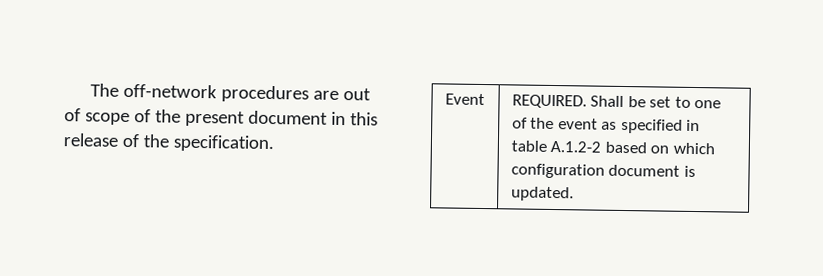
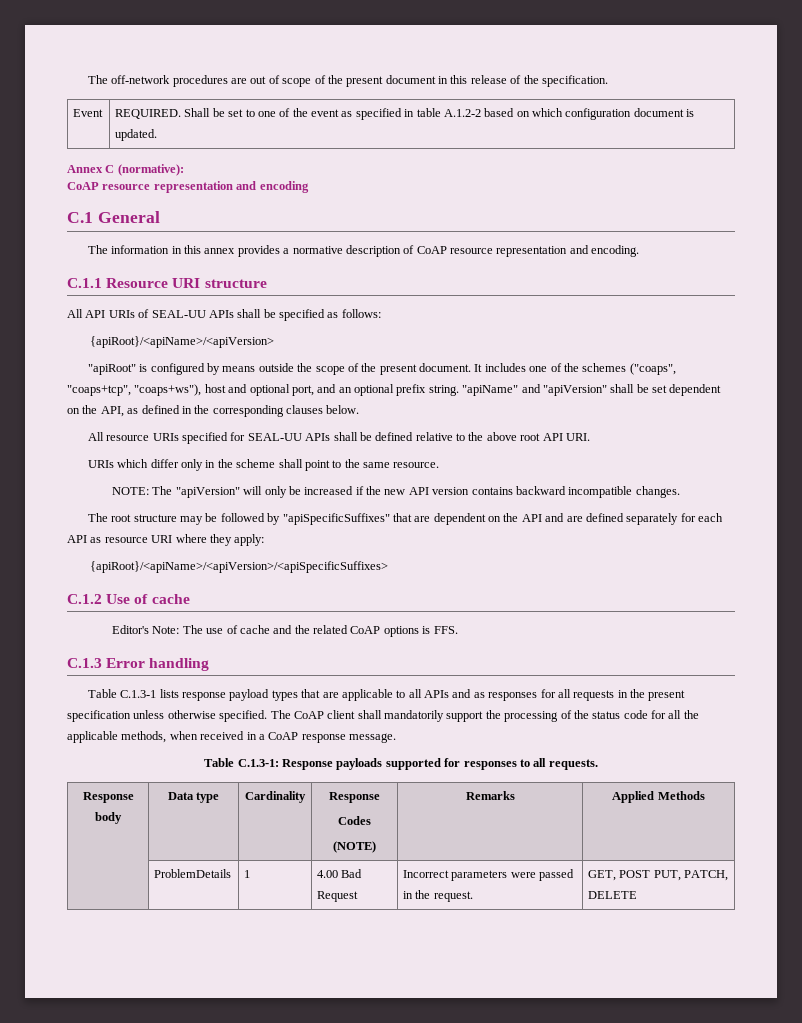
+ Annex C (normative):
+ CoAP resource representation and encoding
+ C.1 General
+ The information in this annex provides a normative description of CoAP resource representation and encoding.
+ C.1.1 Resource URI structure
+ All API URIs of SEAL-UU APIs shall be specified as follows:
+ {apiRoot}/<apiName>/<apiVersion>
+ "apiRoot" is configured by means outside the scope of the present document. It includes one of the schemes ("coaps", "coaps+tcp", "coaps+ws"), host and optional port, and an optional prefix string. "apiName" and "apiVersion" shall be set dependent on the API, as defined in the corresponding clauses below.
+ All resource URIs specified for SEAL-UU APIs shall be defined relative to the above root API URI.
+ URIs which differ only in the scheme shall point to the same resource.
+ NOTE: The "apiVersion" will only be increased if the new API version contains backward incompatible changes.
+ The root structure may be followed by "apiSpecificSuffixes" that are dependent on the API and are defined separately for each API as resource URI where they apply:
+ {apiRoot}/<apiName>/<apiVersion>/<apiSpecificSuffixes>
+ C.1.2 Use of cache
+ Editor's Note: The use of cache and the related CoAP options is FFS.
+ C.1.3 Error handling
+ Table C.1.3-1 lists response payload types that are applicable to all APIs and as responses for all requests in the present specification unless otherwise specified. The CoAP client shall mandatorily support the processing of the status code for all the applicable methods, when received in a CoAP response message.
+ Table C.1.3-1: Response payloads supported for responses to all requests.
+ Response body | Data type | Cardinality | Response
+ Codes
+ (NOTE) | Remarks | Applied Methods
+ | ProblemDetails | 1 | 4.00 Bad Request | Incorrect parameters were passed in the request. | GET, POST PUT, PATCH, DELETE

